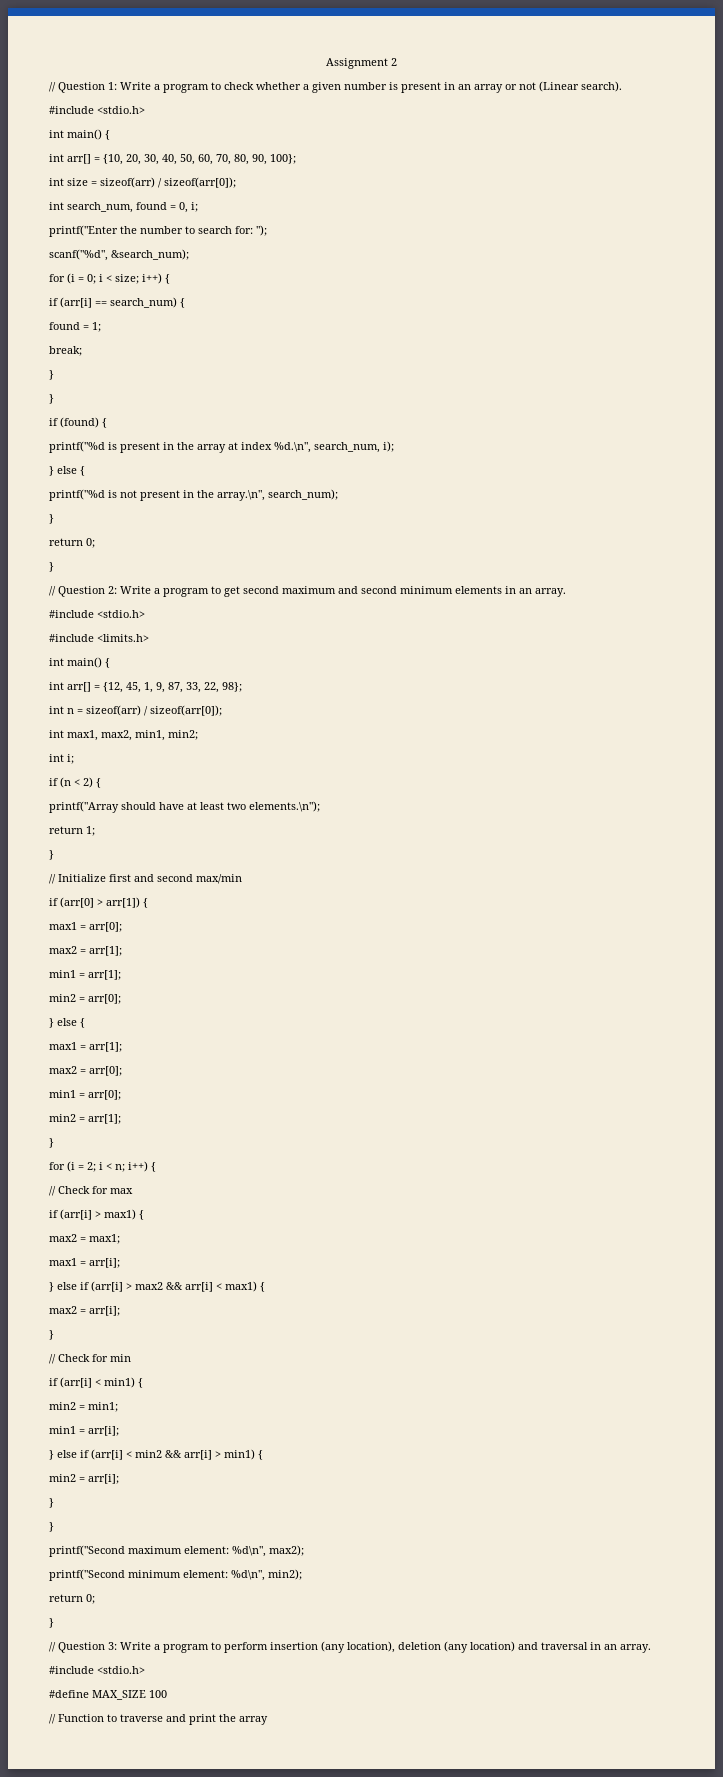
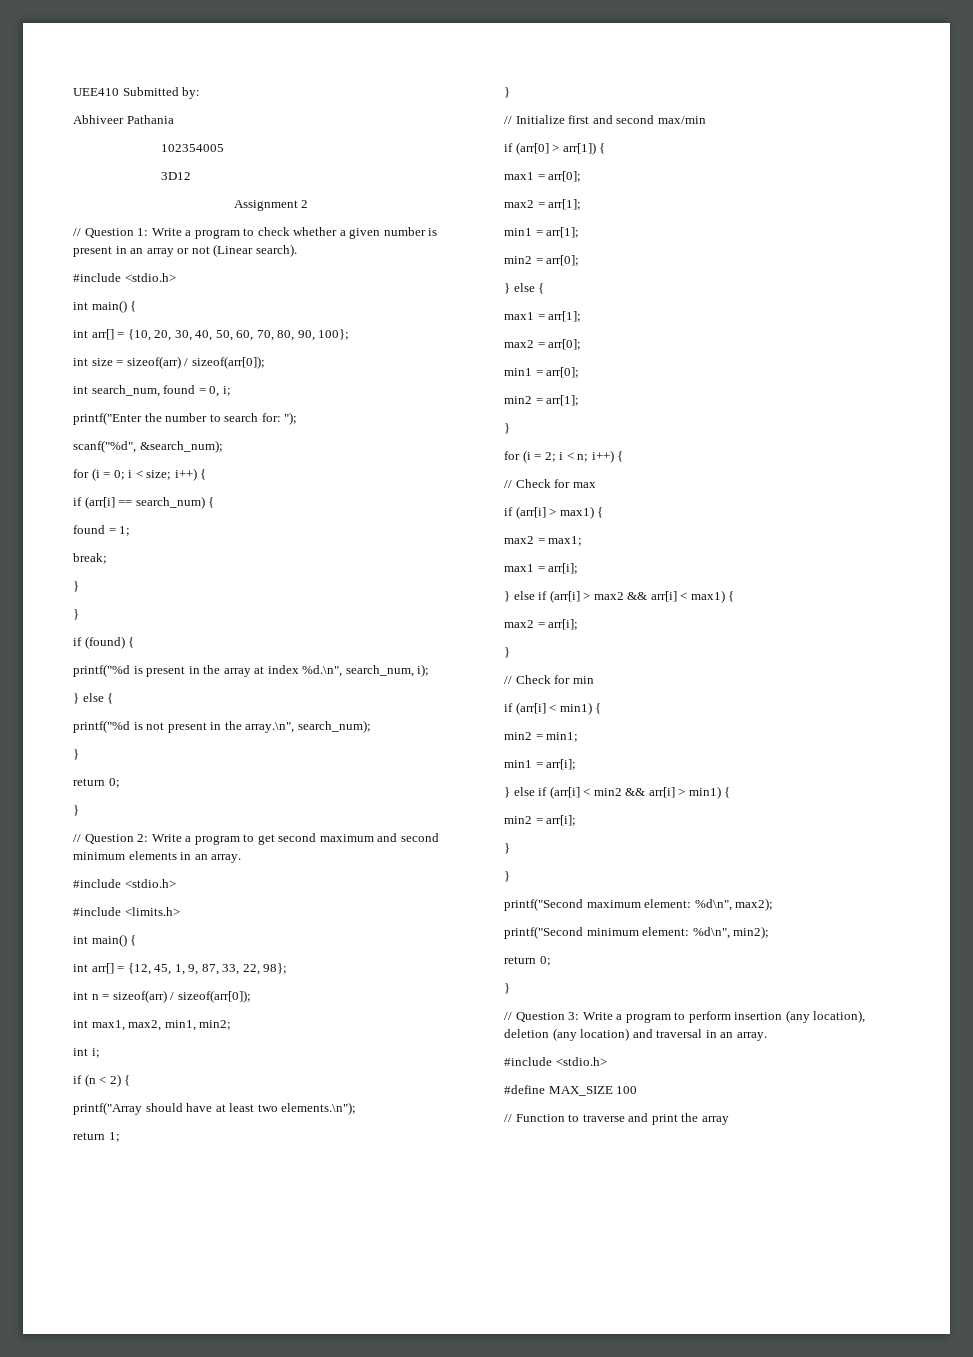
+ UEE410 Submitted by:
+ Abhiveer Pathania
+ 102354005
+ 3D12

